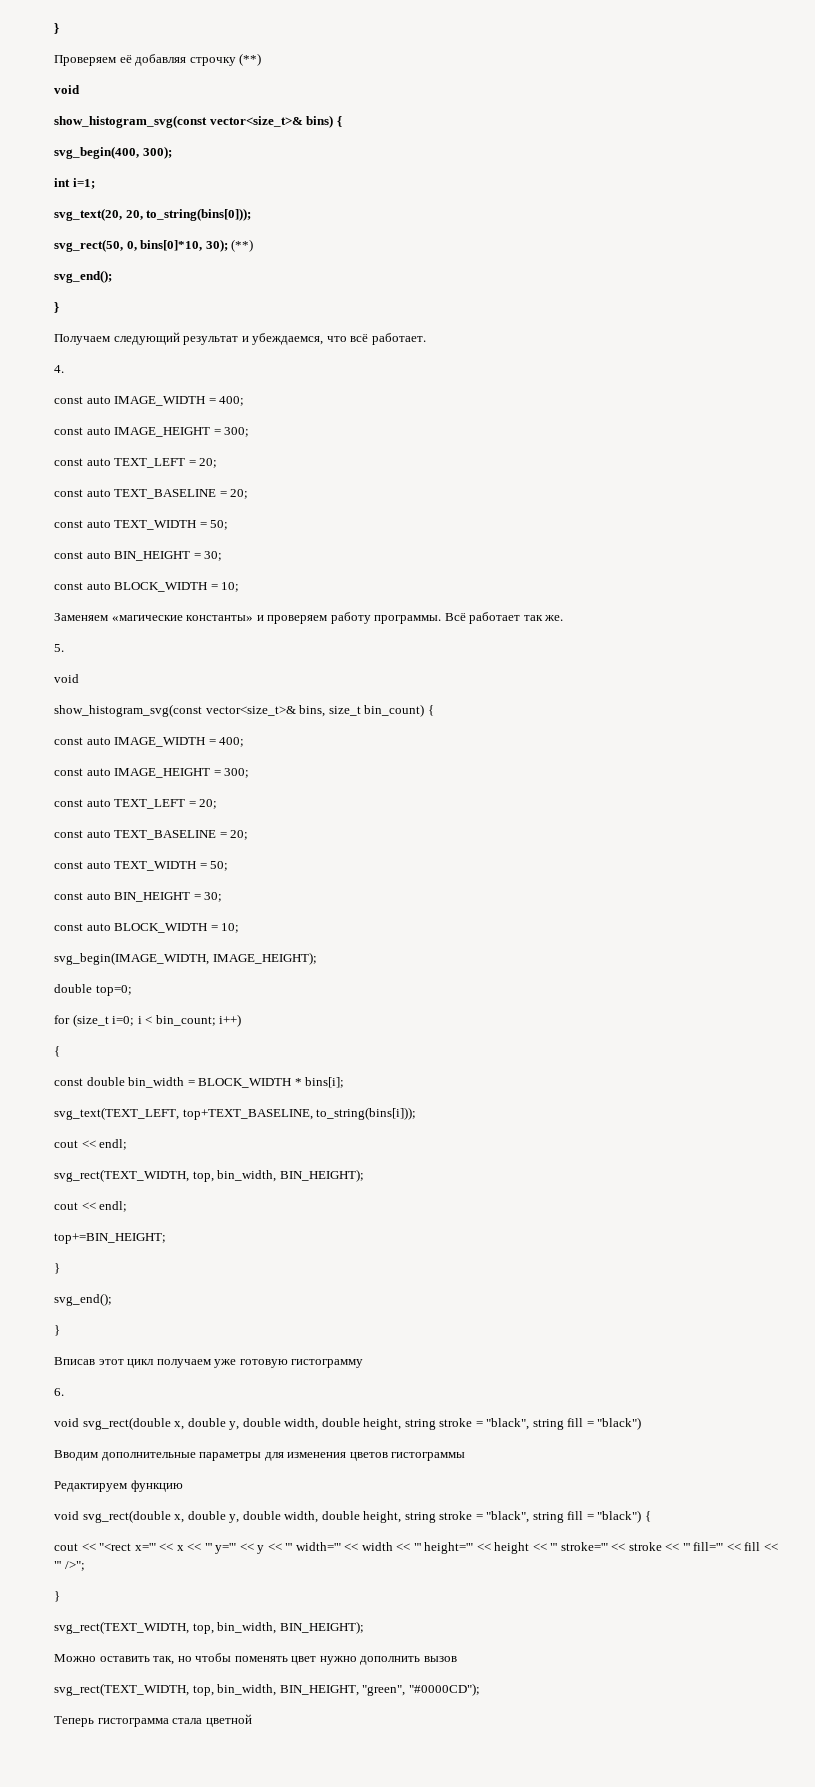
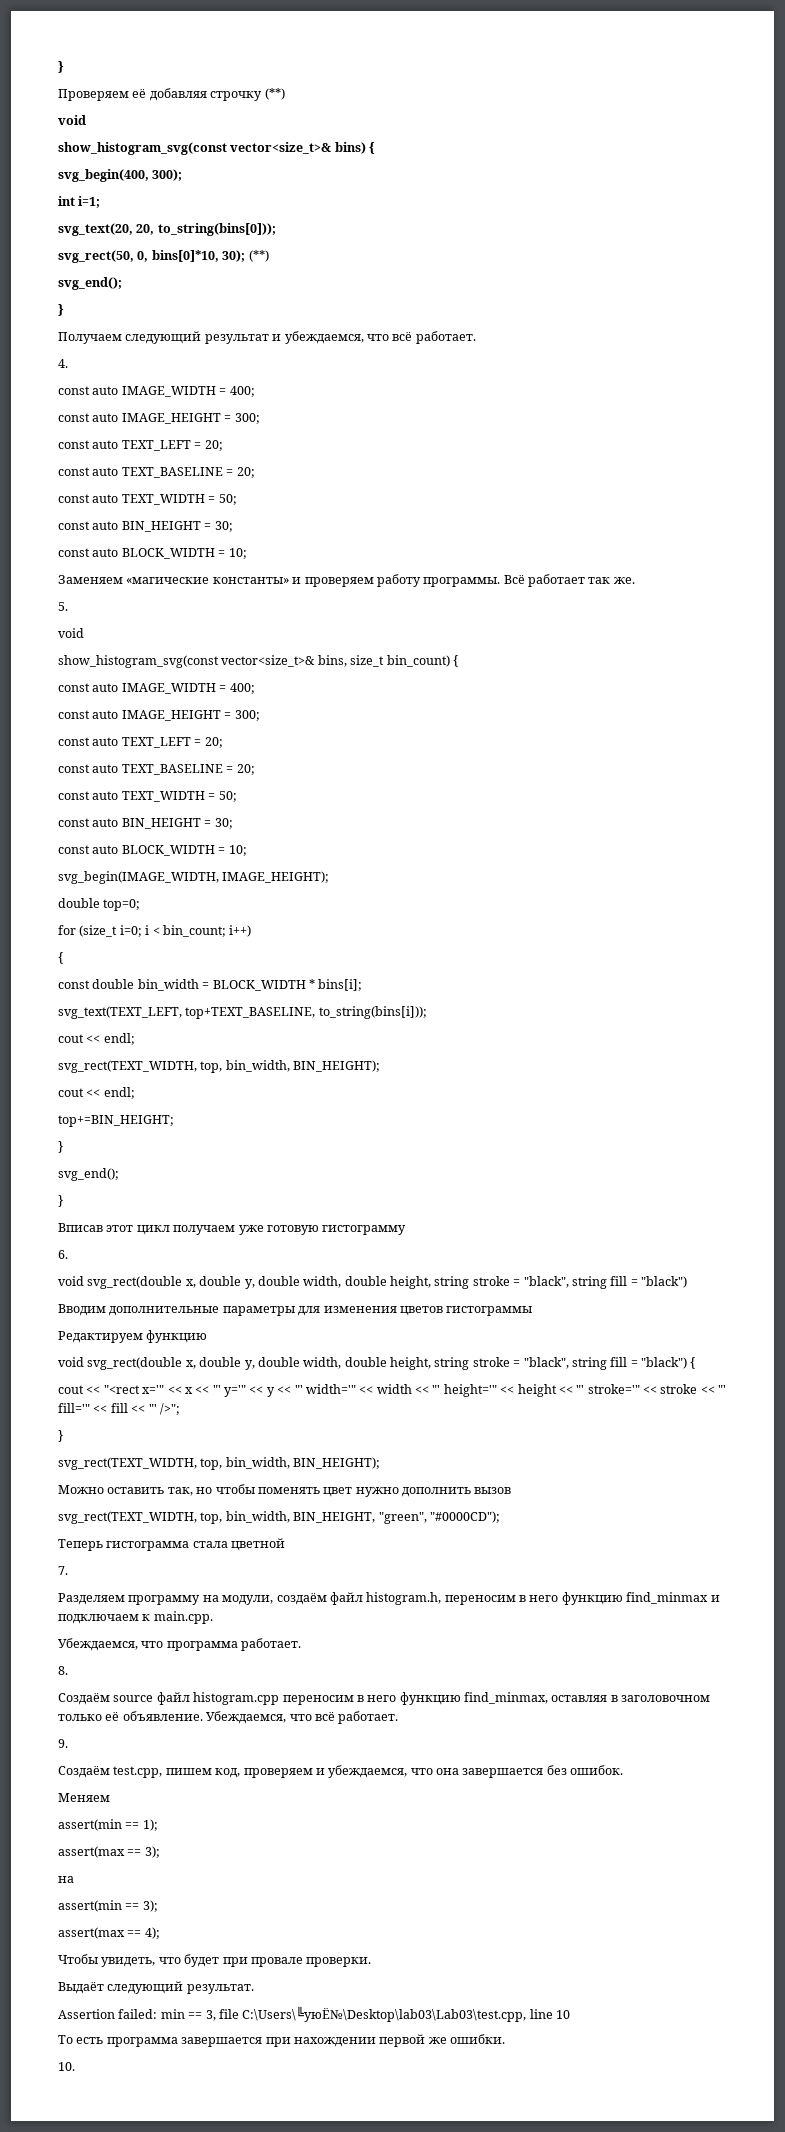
+ 7.
+ Разделяем программу на модули, создаём файл histogram.h, переносим в него функцию find_minmax и подключаем к main.cpp.
+ Убеждаемся, что программа работает.
+ 8.
+ Создаём source файл histogram.cpp переносим в него функцию find_minmax, оставляя в заголовочном только её объявление. Убеждаемся, что всё работает.
+ 9.
+ Создаём test.cpp, пишем код, проверяем и убеждаемся, что она завершается без ошибок.
+ Меняем
+ assert(min == 1);
+ assert(max == 3);
+ на
+ assert(min == 3);
+ assert(max == 4);
+ Чтобы увидеть, что будет при провале проверки.
+ Выдаёт следующий результат.
+ Assertion failed: min == 3, file C:\Users\╚уюЁ№\Desktop\lab03\Lab03\test.cpp, line 10
+ То есть программа завершается при нахождении первой же ошибки.
+ 10.

